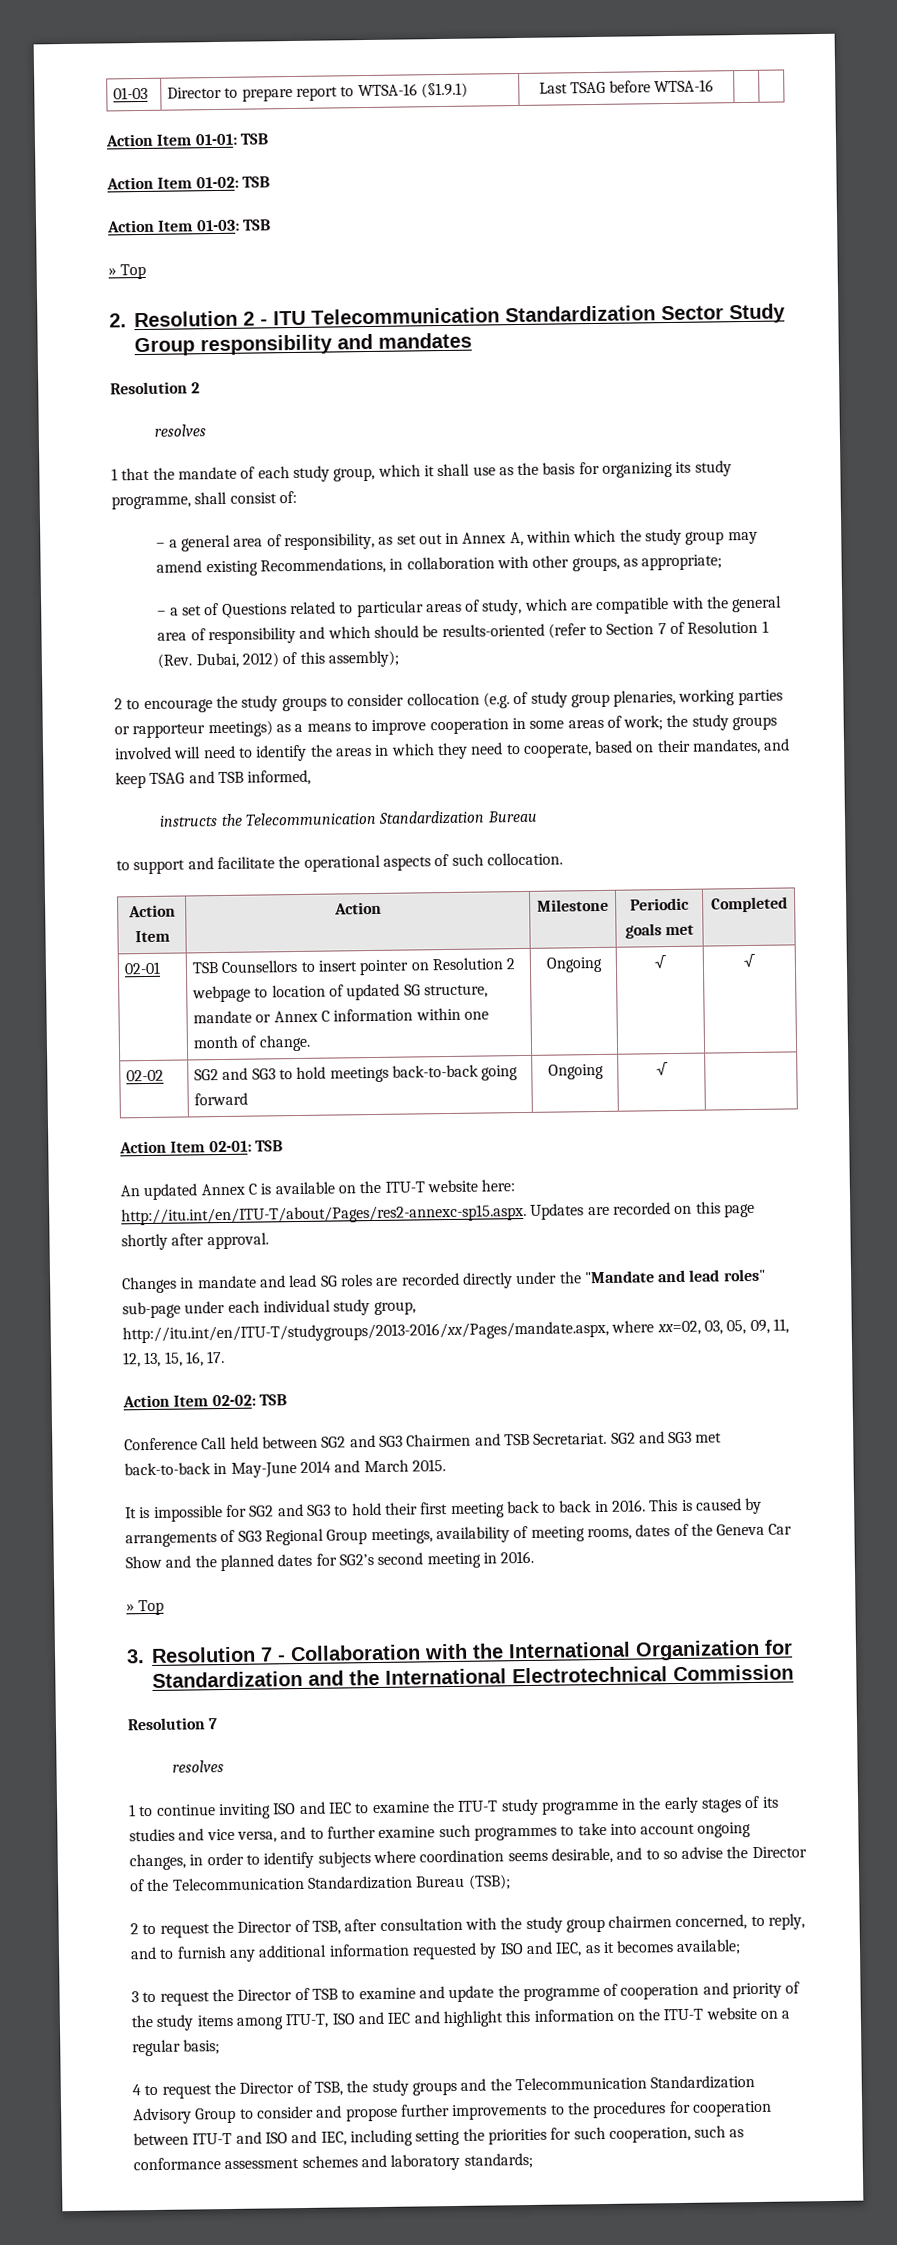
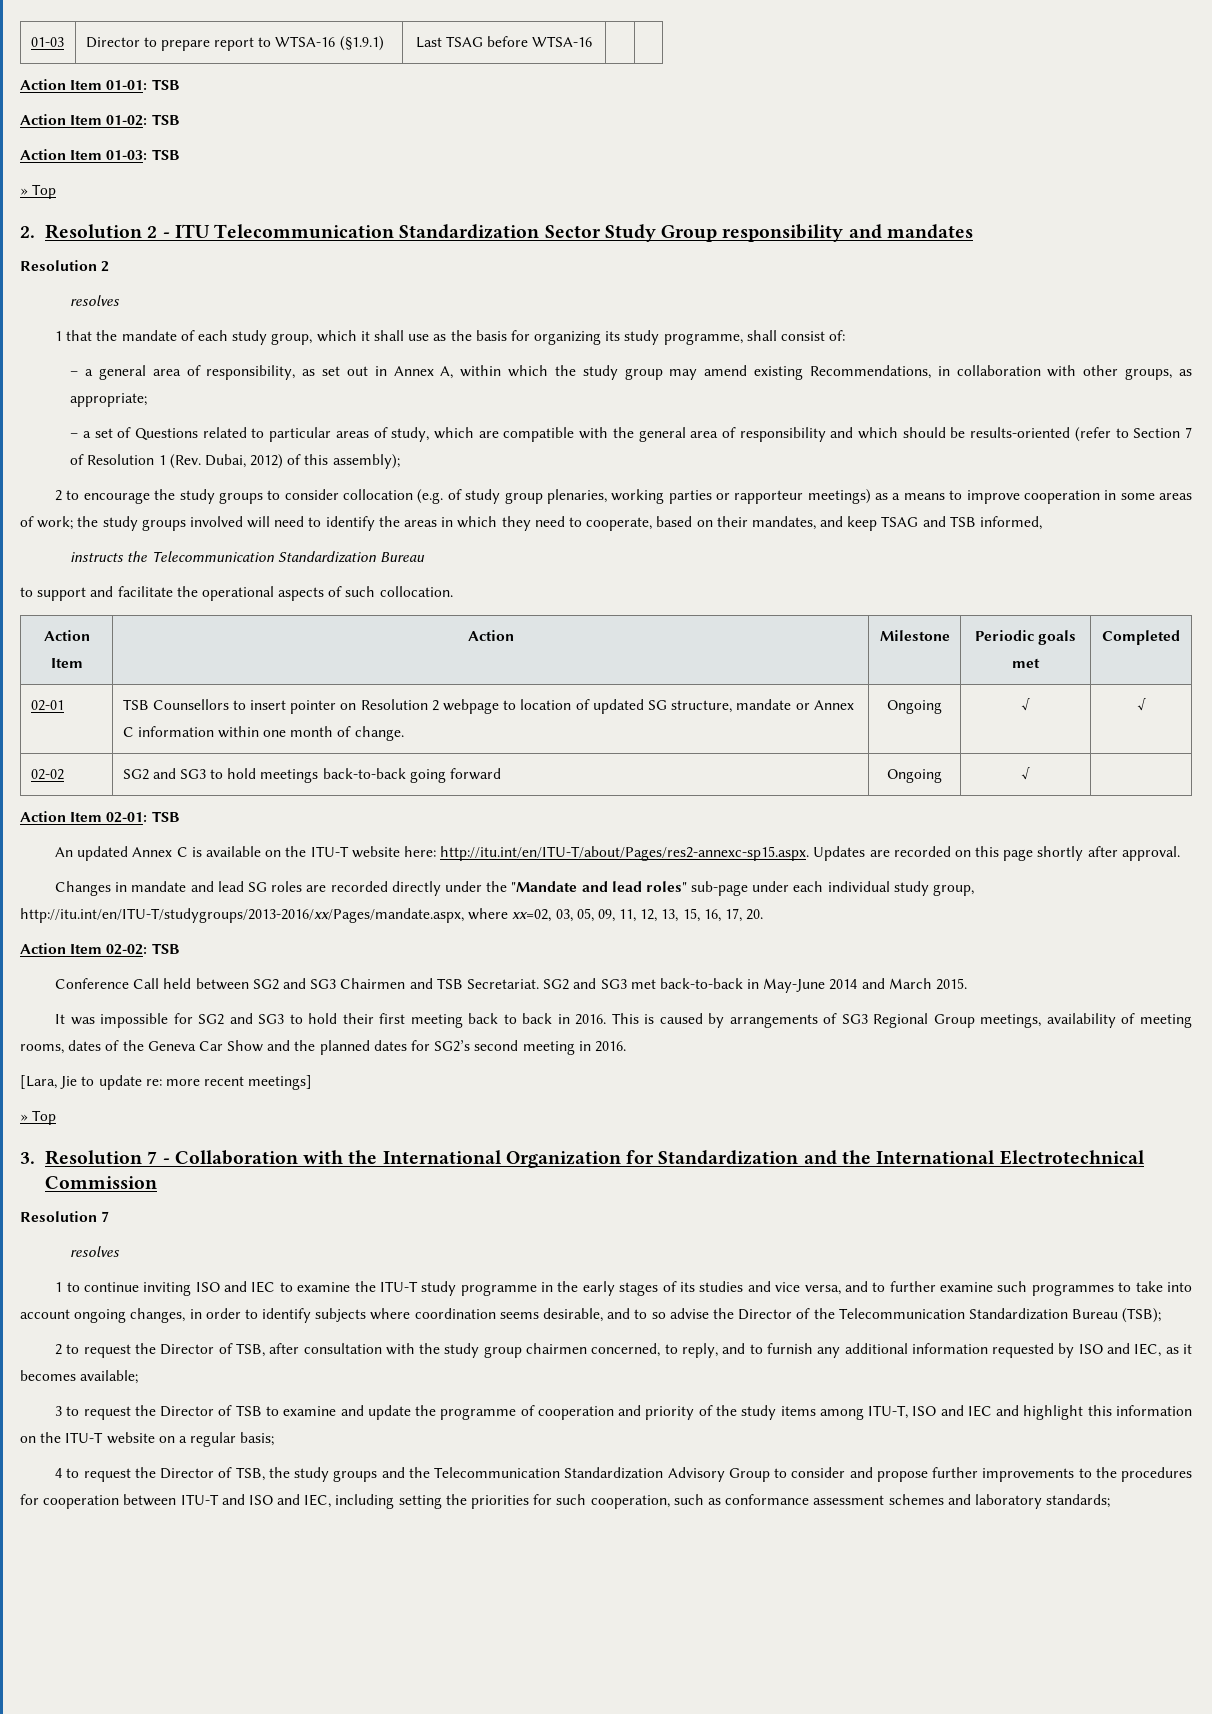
- Changes in mandate and lead SG roles are recorded directly under the "Mandate and lead roles" sub-page under each individual study group, http://itu.int/en/ITU-T/studygroups/2013-2016/xx/Pages/mandate.aspx, where xx=02, 03, 05, 09, 11, 12, 13, 15, 16, 17.
+ Changes in mandate and lead SG roles are recorded directly under the "Mandate and lead roles" sub-page under each individual study group, http://itu.int/en/ITU-T/studygroups/2013-2016/xx/Pages/mandate.aspx, where xx=02, 03, 05, 09, 11, 12, 13, 15, 16, 17, 20.
- It is impossible for SG2 and SG3 to hold their first meeting back to back in 2016.
+ It was impossible for SG2 and SG3 to hold their first meeting back to back in 2016.
+ [Lara, Jie to update re: more recent meetings]

